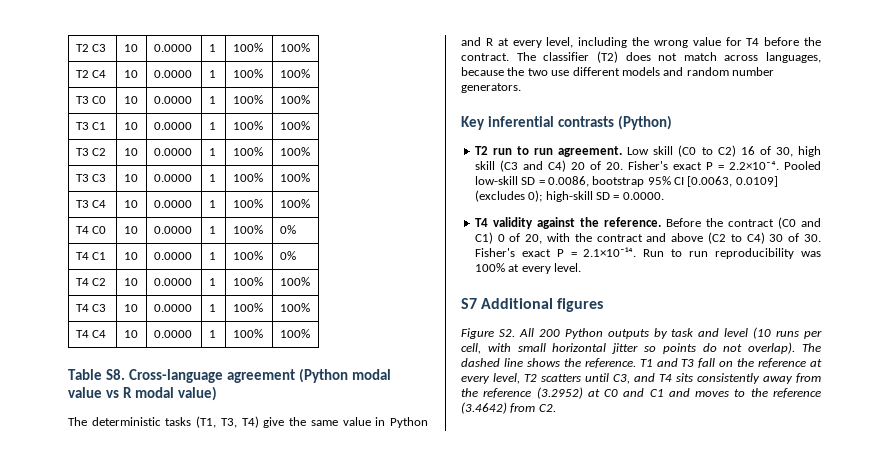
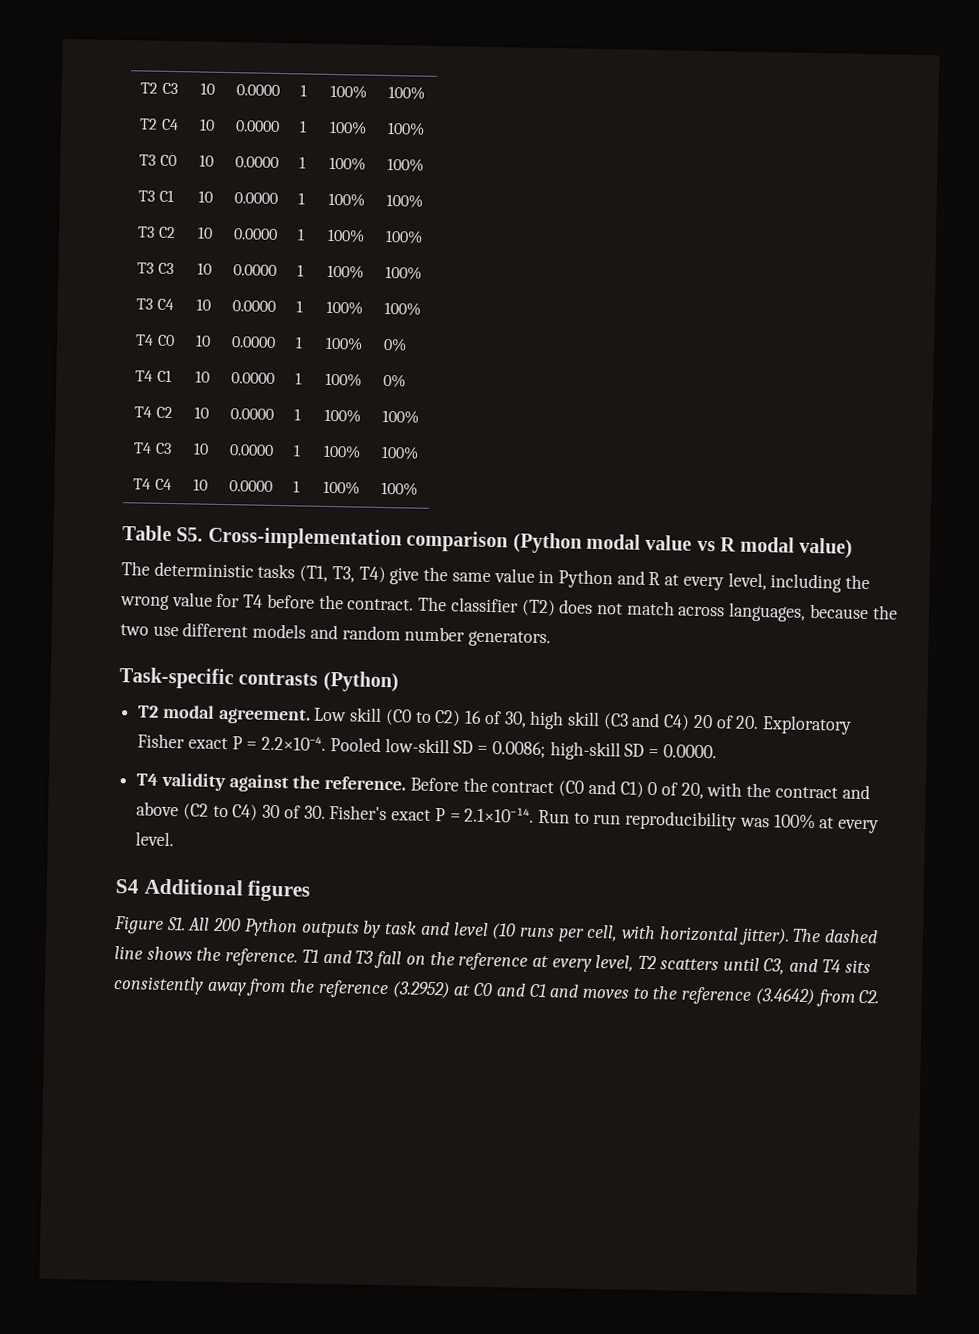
- Table S8. Cross-language agreement (Python modal value vs R modal value)
+ Table S5. Cross-implementation comparison (Python modal value vs R modal value)
- Key inferential contrasts (Python)
+ Task-specific contrasts (Python)
- T2 run to run agreement.
+ T2 modal agreement.
- Low skill (C0 to C2) 16 of 30, high skill (C3 and C4) 20 of 20. Fisher's exact P = 2.2×10⁻⁴. Pooled low-skill SD = 0.0086, bootstrap 95% CI [0.0063, 0.0109] (excludes 0); high-skill SD = 0.0000.
+ Low skill (C0 to C2) 16 of 30, high skill (C3 and C4) 20 of 20. Exploratory Fisher exact P = 2.2×10⁻⁴. Pooled low-skill SD = 0.0086; high-skill SD = 0.0000.
- S7 Additional figures
+ S4 Additional figures
- Figure S2. All 200 Python outputs by task and level (10 runs per cell, with small horizontal jitter so points do not overlap).
+ Figure S1. All 200 Python outputs by task and level (10 runs per cell, with horizontal jitter).

